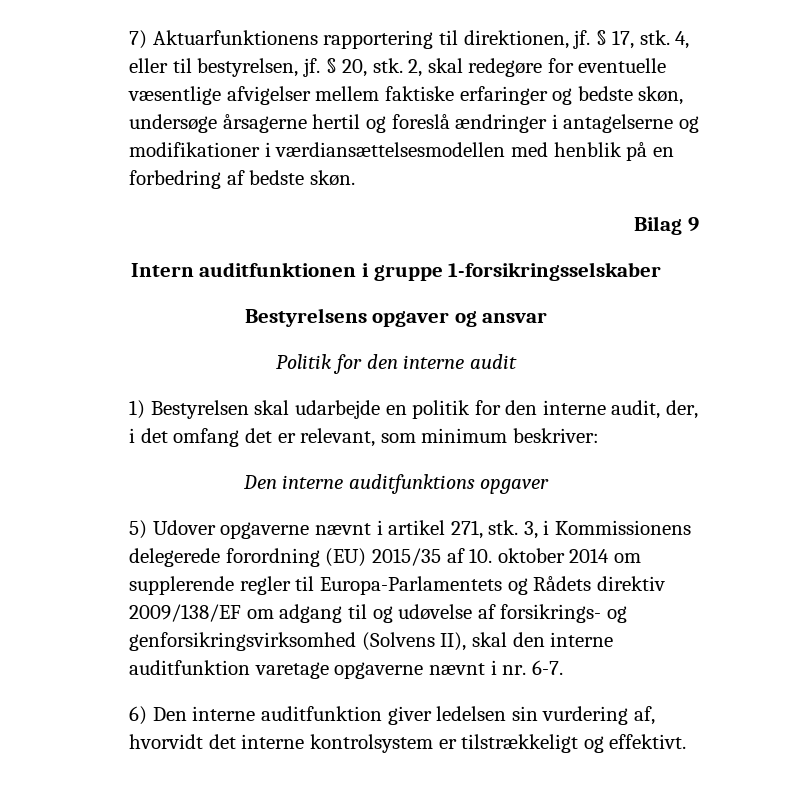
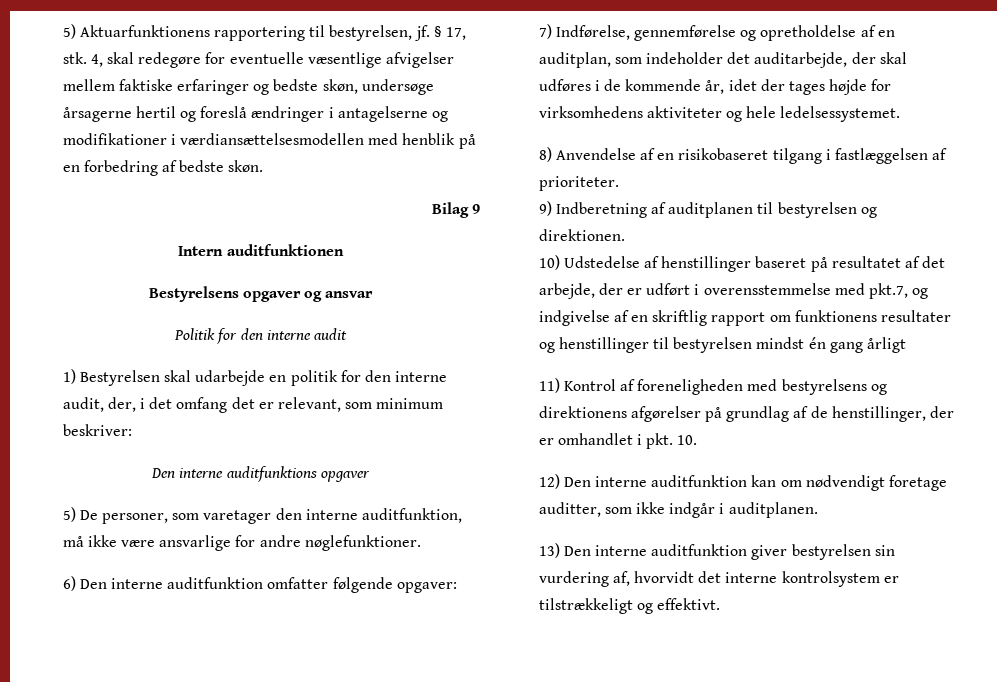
- 7) Aktuarfunktionens rapportering til direktionen, jf.
+ 5) Aktuarfunktionens rapportering til bestyrelsen, jf.
- 4, eller til bestyrelsen, jf. § 20, stk. 2, skal redegøre for eventuelle væsentlige afvigelser mellem faktiske erfaringer og bedste skøn, undersøge årsagerne hertil og foreslå ændringer i antagelserne og modifikationer i værdiansættelsesmodellen med henblik på en forbedring af bedste skøn.
+ 4, skal redegøre for eventuelle væsentlige afvigelser mellem faktiske erfaringer og bedste skøn, undersøge årsagerne hertil og foreslå ændringer i antagelserne og modifikationer i værdiansættelsesmodellen med henblik på en forbedring af bedste skøn.
- Intern auditfunktionen i gruppe 1-forsikringsselskaber
+ Intern auditfunktionen
- 5) Udover opgaverne nævnt i artikel 271, stk. 3, i Kommissionens delegerede forordning (EU) 2015/35 af 10. oktober 2014 om supplerende regler til Europa-Parlamentets og Rådets direktiv 2009/138/EF om adgang til og udøvelse af forsikrings- og genforsikringsvirksomhed (Solvens II), skal den interne auditfunktion varetage opgaverne nævnt i nr. 6-7.
- 6) Den interne auditfunktion giver ledelsen sin vurdering af, hvorvidt det interne kontrolsystem er tilstrækkeligt og effektivt.
+ 5) De personer, som varetager den interne auditfunktion, må ikke være ansvarlige for andre nøglefunktioner.
+ 6) Den interne auditfunktion omfatter følgende opgaver:
+ 7) Indførelse, gennemførelse og opretholdelse af en auditplan, som indeholder det auditarbejde, der skal udføres i de kommende år, idet der tages højde for virksomhedens aktiviteter og hele ledelsessystemet.
+ 8) Anvendelse af en risikobaseret tilgang i fastlæggelsen af prioriteter.
+ 9) Indberetning af auditplanen til bestyrelsen og direktionen.
+ 10) Udstedelse af henstillinger baseret på resultatet af det arbejde, der er udført i overensstemmelse med pkt.7, og indgivelse af en skriftlig rapport om funktionens resultater og henstillinger til bestyrelsen mindst én gang årligt
+ 11) Kontrol af foreneligheden med bestyrelsens og direktionens afgørelser på grundlag af de henstillinger, der er omhandlet i pkt. 10.
+ 12) Den interne auditfunktion kan om nødvendigt foretage auditter, som ikke indgår i auditplanen.
+ 13) Den interne auditfunktion giver bestyrelsen sin vurdering af, hvorvidt det interne kontrolsystem er tilstrækkeligt og effektivt.

